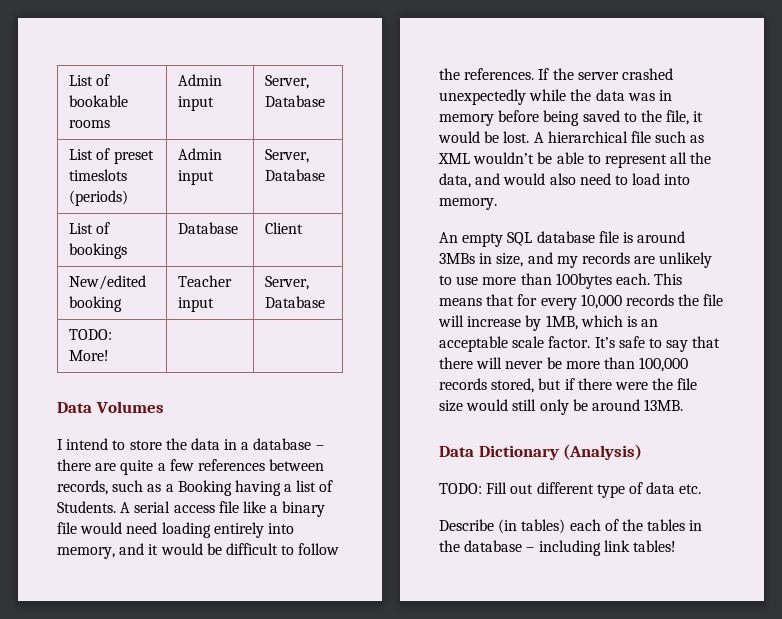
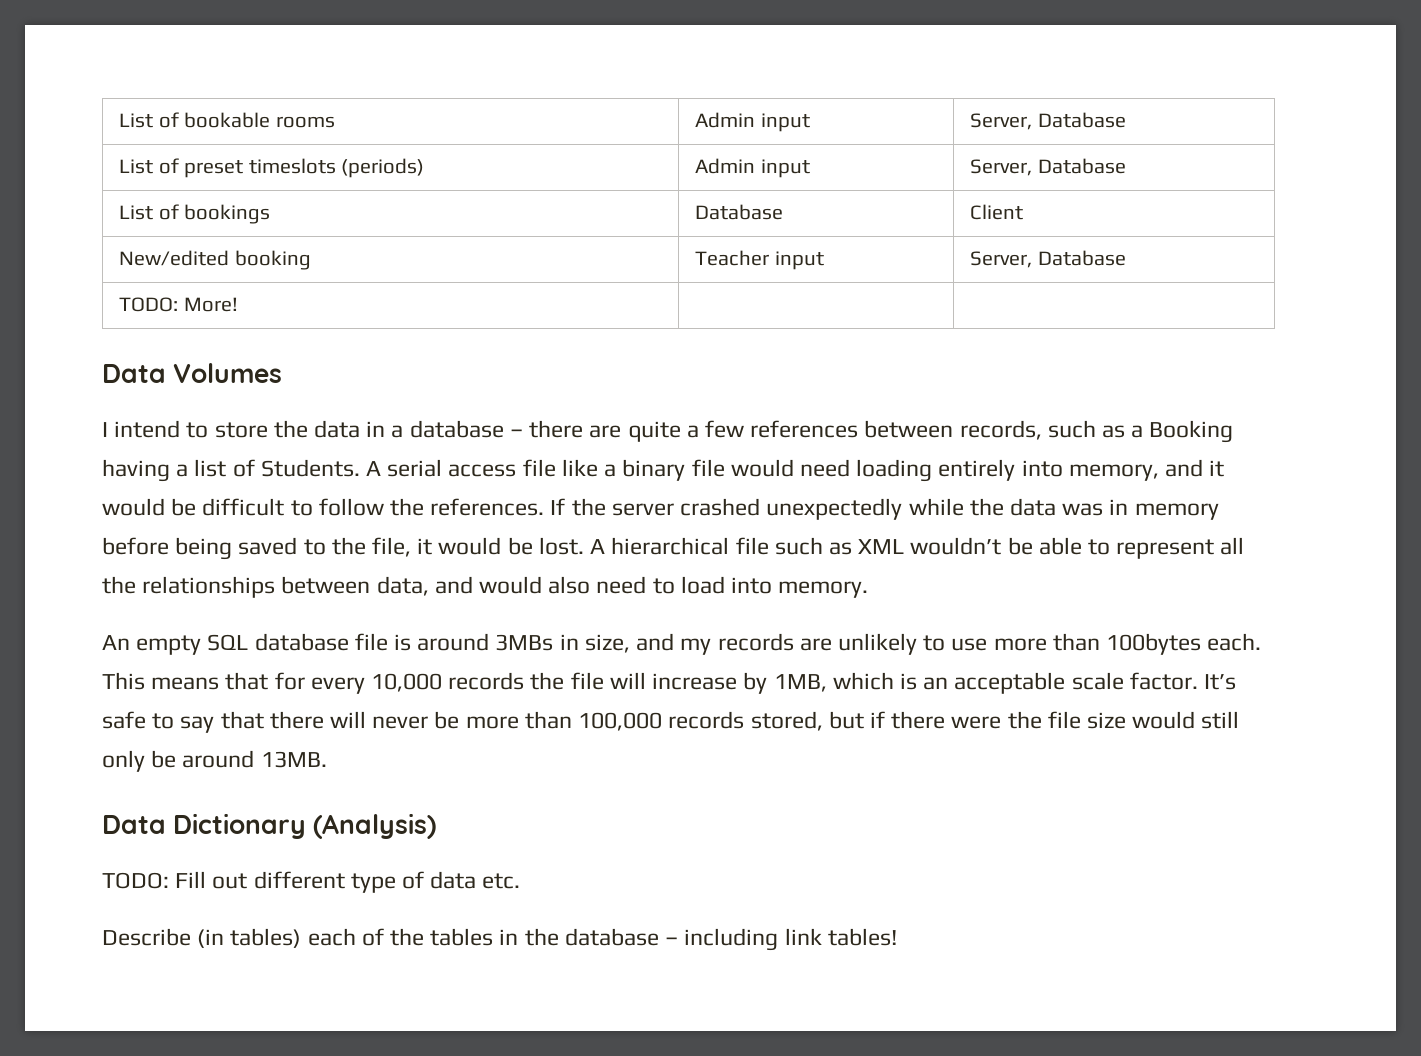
- A hierarchical file such as XML wouldn’t be able to represent all the data, and would also need to load into memory.
+ A hierarchical file such as XML wouldn’t be able to represent all the relationships between data, and would also need to load into memory.

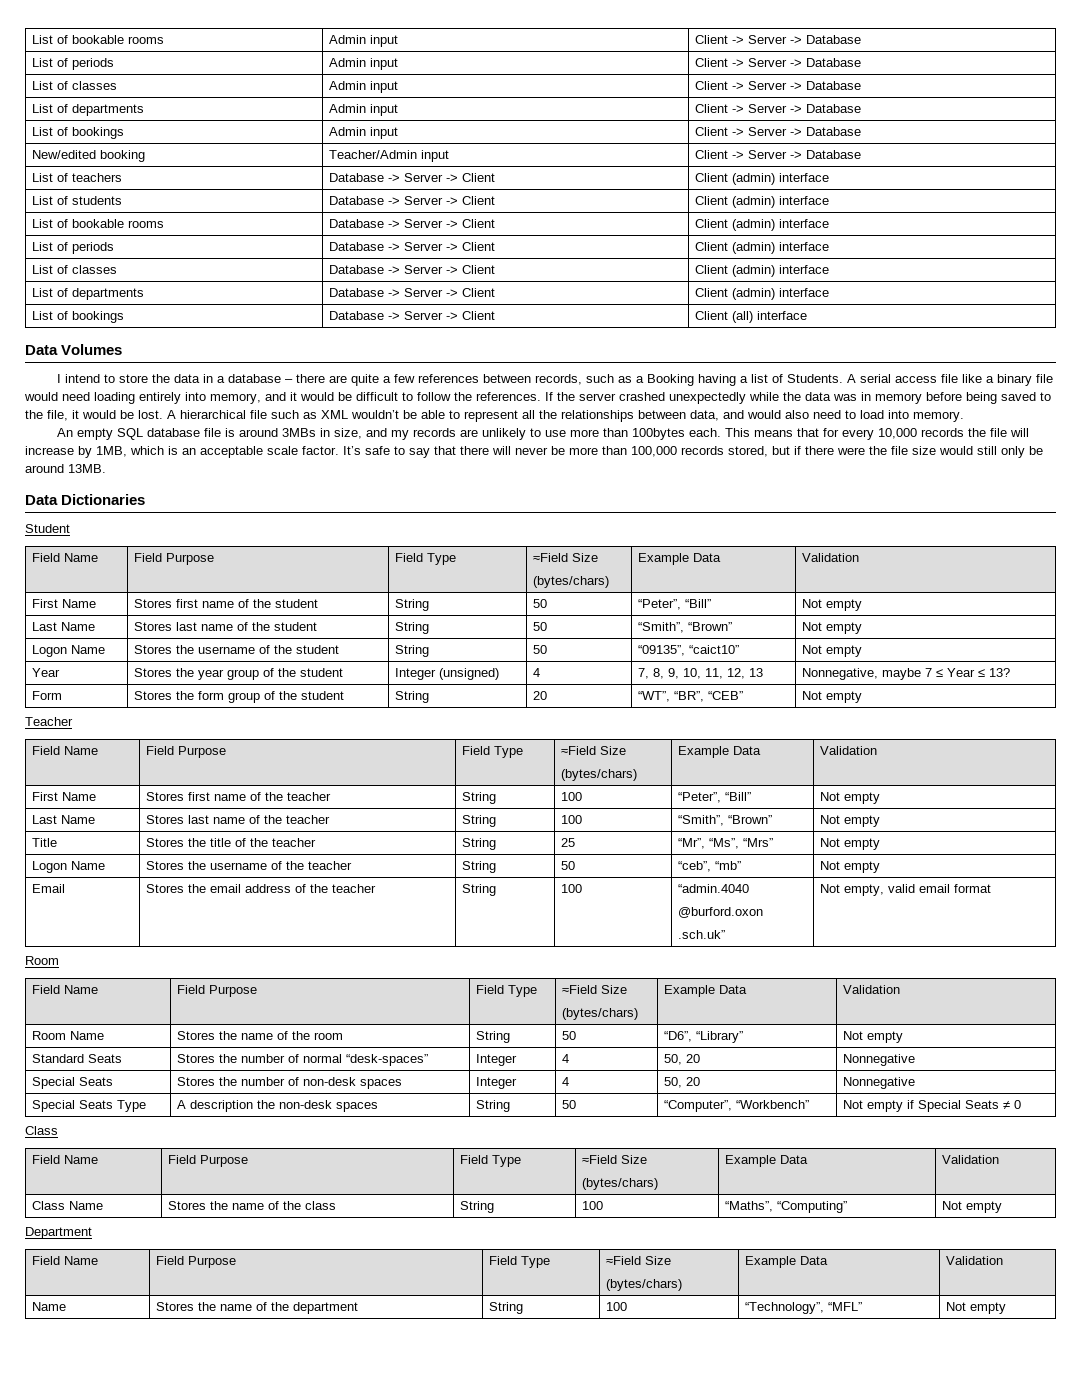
- List of bookable rooms | Admin input | Server, Database
- List of preset timeslots (periods) | Admin input | Server, Database
+ List of bookable rooms | Admin input | Client -> Server -> Database
+ List of periods | Admin input | Client -> Server -> Database
+ List of classes | Admin input | Client -> Server -> Database
+ List of departments | Admin input | Client -> Server -> Database
- List of bookings | Database | Client
+ List of bookings | Admin input | Client -> Server -> Database
- New/edited booking | Teacher input | Server, Database
- TODO: More! | |
+ New/edited booking | Teacher/Admin input | Client -> Server -> Database
+ List of teachers | Database -> Server -> Client | Client (admin) interface
+ List of students | Database -> Server -> Client | Client (admin) interface
+ List of bookable rooms | Database -> Server -> Client | Client (admin) interface
+ List of periods | Database -> Server -> Client | Client (admin) interface
+ List of classes | Database -> Server -> Client | Client (admin) interface
+ List of departments | Database -> Server -> Client | Client (admin) interface
+ List of bookings | Database -> Server -> Client | Client (all) interface
- Data Dictionary (Analysis)
- TODO: Fill out different type of data etc.
- Describe (in tables) each of the tables in the database – including link tables!
+ Data Dictionaries
+ Student
+ Field Name | Field Purpose | Field Type | ≈Field Size
+ (bytes/chars) | Example Data | Validation
+ First Name | Stores first name of the student | String | 50 | “Peter”, “Bill” | Not empty
+ Last Name | Stores last name of the student | String | 50 | “Smith”, “Brown” | Not empty
+ Logon Name | Stores the username of the student | String | 50 | “09135”, “caict10” | Not empty
+ Year | Stores the year group of the student | Integer (unsigned) | 4 | 7, 8, 9, 10, 11, 12, 13 | Nonnegative, maybe 7 ≤ Year ≤ 13?
+ Form | Stores the form group of the student | String | 20 | “WT”, “BR”, “CEB” | Not empty
+ Teacher
+ Field Name | Field Purpose | Field Type | ≈Field Size
+ (bytes/chars) | Example Data | Validation
+ First Name | Stores first name of the teacher | String | 100 | “Peter”, “Bill” | Not empty
+ Last Name | Stores last name of the teacher | String | 100 | “Smith”, “Brown” | Not empty
+ Title | Stores the title of the teacher | String | 25 | “Mr”, “Ms”, “Mrs” | Not empty
+ Logon Name | Stores the username of the teacher | String | 50 | “ceb”, “mb” | Not empty
+ Email | Stores the email address of the teacher | String | 100 | “admin.4040
+ @burford.oxon
+ .sch.uk” | Not empty, valid email format
+ Room
+ Field Name | Field Purpose | Field Type | ≈Field Size
+ (bytes/chars) | Example Data | Validation
+ Room Name | Stores the name of the room | String | 50 | “D6”, “Library” | Not empty
+ Standard Seats | Stores the number of normal “desk-spaces” | Integer | 4 | 50, 20 | Nonnegative
+ Special Seats | Stores the number of non-desk spaces | Integer | 4 | 50, 20 | Nonnegative
+ Special Seats Type | A description the non-desk spaces | String | 50 | “Computer”, “Workbench” | Not empty if Special Seats ≠ 0
+ Class
+ Field Name | Field Purpose | Field Type | ≈Field Size
+ (bytes/chars) | Example Data | Validation
+ Class Name | Stores the name of the class | String | 100 | “Maths”, “Computing” | Not empty
+ Department
+ Field Name | Field Purpose | Field Type | ≈Field Size
+ (bytes/chars) | Example Data | Validation
+ Name | Stores the name of the department | String | 100 | “Technology”, “MFL” | Not empty

